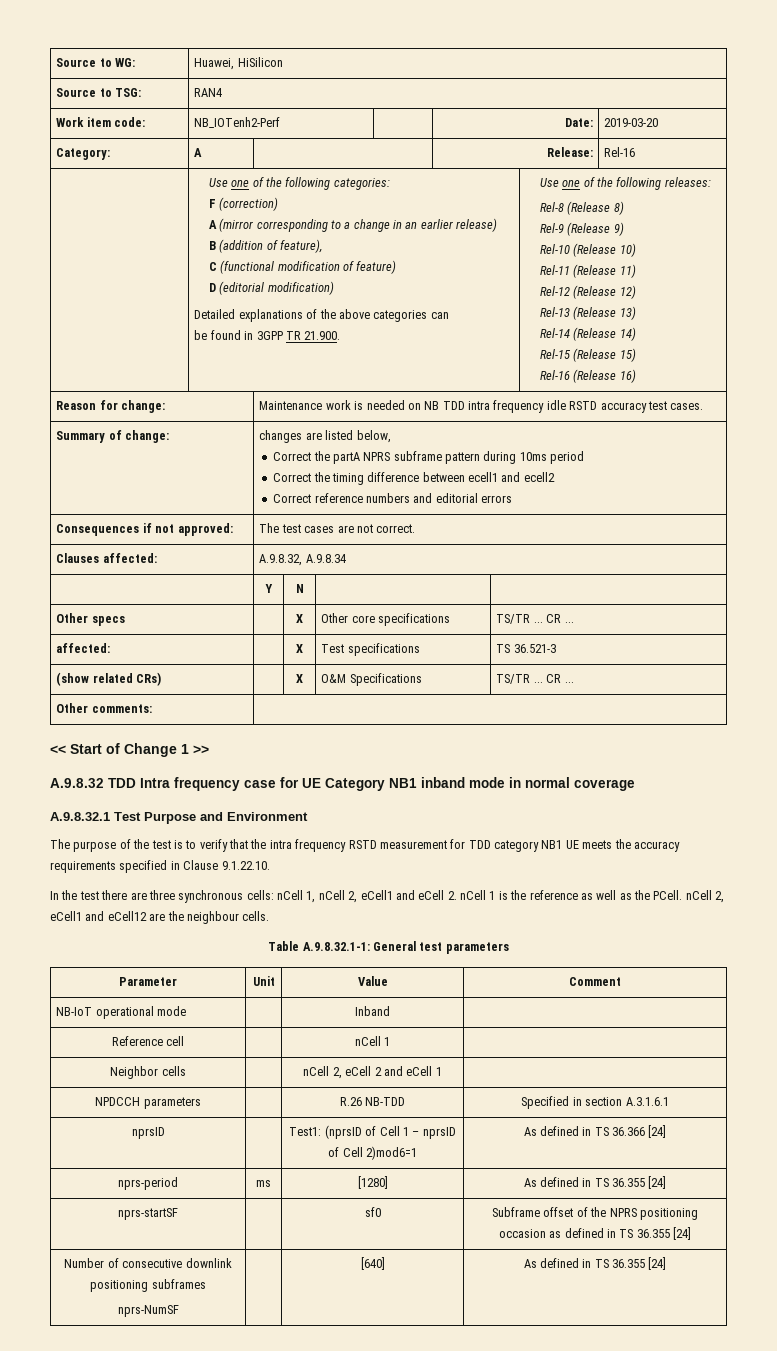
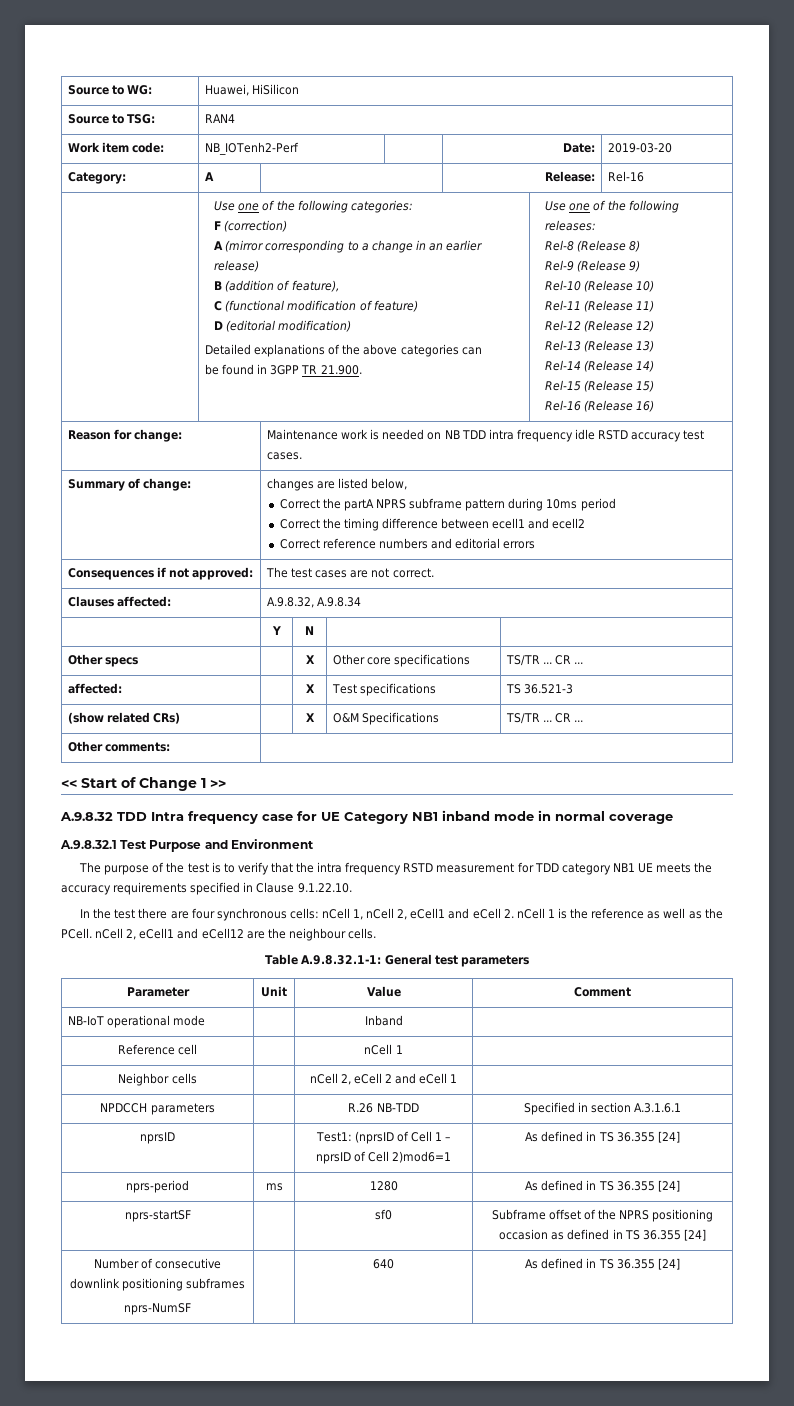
- In the test there are three synchronous cells: nCell 1, nCell 2, eCell1 and eCell 2. nCell 1 is the reference as well as the PCell. nCell 2, eCell1 and eCell12 are the neighbour cells.
+ In the test there are four synchronous cells: nCell 1, nCell 2, eCell1 and eCell 2. nCell 1 is the reference as well as the PCell. nCell 2, eCell1 and eCell12 are the neighbour cells.
- nprsID | | Test1: (nprsID of Cell 1 – nprsID of Cell 2)mod6=1 | As defined in TS 36.366 [24]
+ nprsID | | Test1: (nprsID of Cell 1 – nprsID of Cell 2)mod6=1 | As defined in TS 36.355 [24]
- nprs-period | ms | [1280] | As defined in TS 36.355 [24]
+ nprs-period | ms | 1280 | As defined in TS 36.355 [24]
  Number of consecutive downlink positioning subframes
- nprs-NumSF | | [640] | As defined in TS 36.355 [24]
+ nprs-NumSF | | 640 | As defined in TS 36.355 [24]

